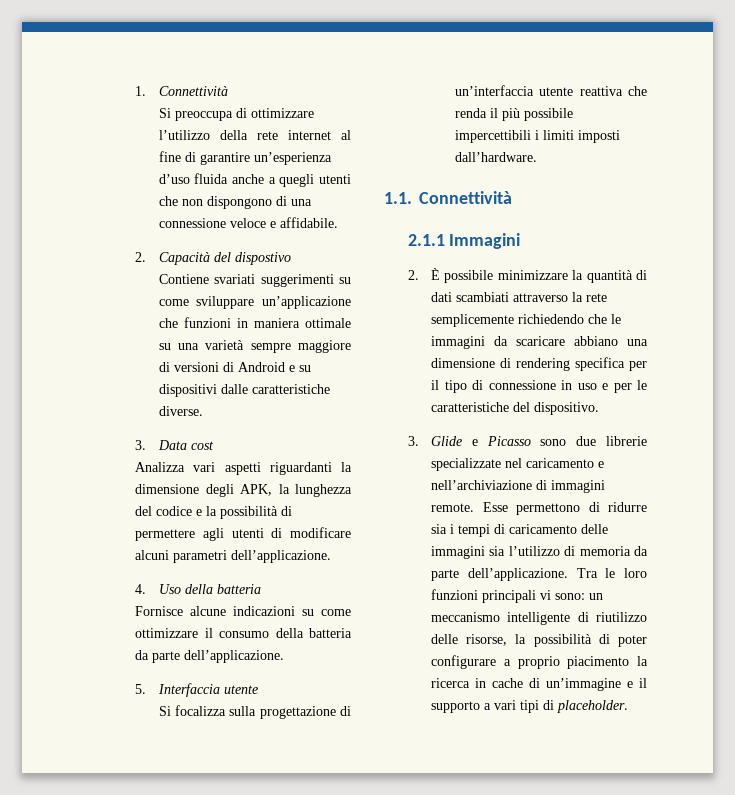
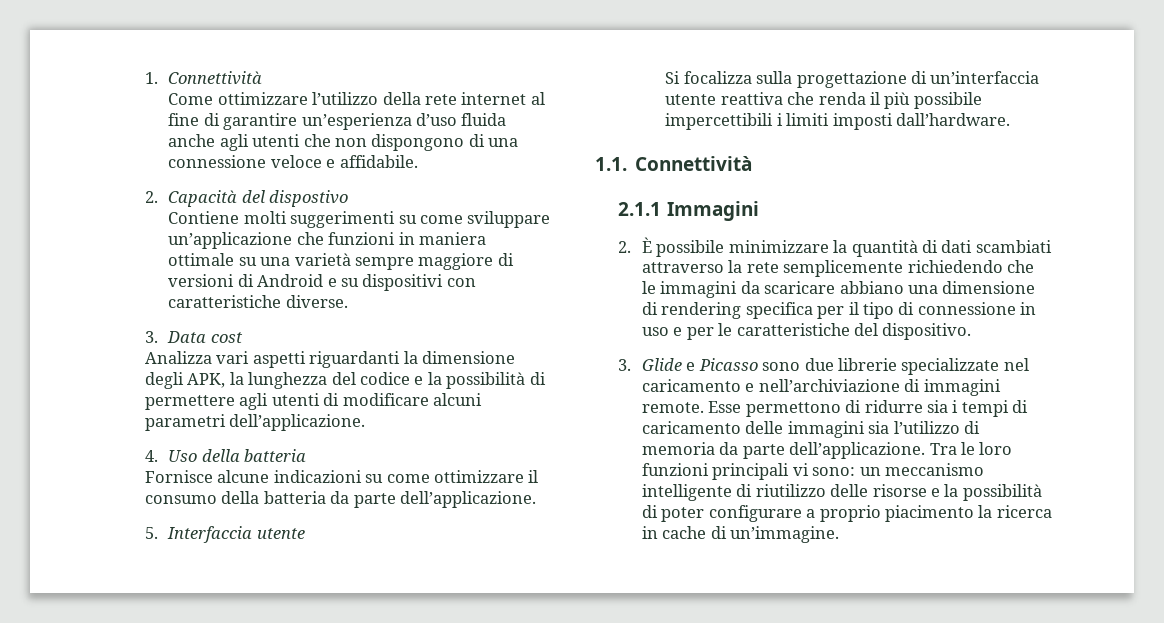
- Si preoccupa di ottimizzare l’utilizzo della rete internet al fine di garantire un’esperienza d’uso fluida anche a quegli utenti che non dispongono di una connessione veloce e affidabile.
+ Come ottimizzare l’utilizzo della rete internet al fine di garantire un’esperienza d’uso fluida anche agli utenti che non dispongono di una connessione veloce e affidabile.
- Contiene svariati suggerimenti su come sviluppare un’applicazione che funzioni in maniera ottimale su una varietà sempre maggiore di versioni di Android e su dispositivi dalle caratteristiche diverse.
+ Contiene molti suggerimenti su come sviluppare un’applicazione che funzioni in maniera ottimale su una varietà sempre maggiore di versioni di Android e su dispositivi con caratteristiche diverse.
- Tra le loro funzioni principali vi sono: un meccanismo intelligente di riutilizzo delle risorse, la possibilità di poter configurare a proprio piacimento la ricerca in cache di un’immagine e il supporto a vari tipi di placeholder.
+ Tra le loro funzioni principali vi sono: un meccanismo intelligente di riutilizzo delle risorse e la possibilità di poter configurare a proprio piacimento la ricerca in cache di un’immagine.

